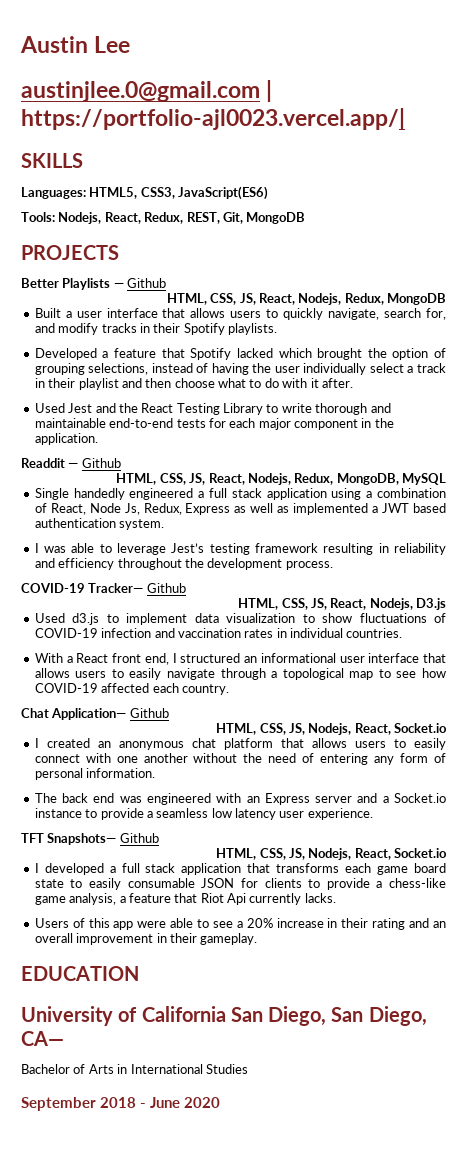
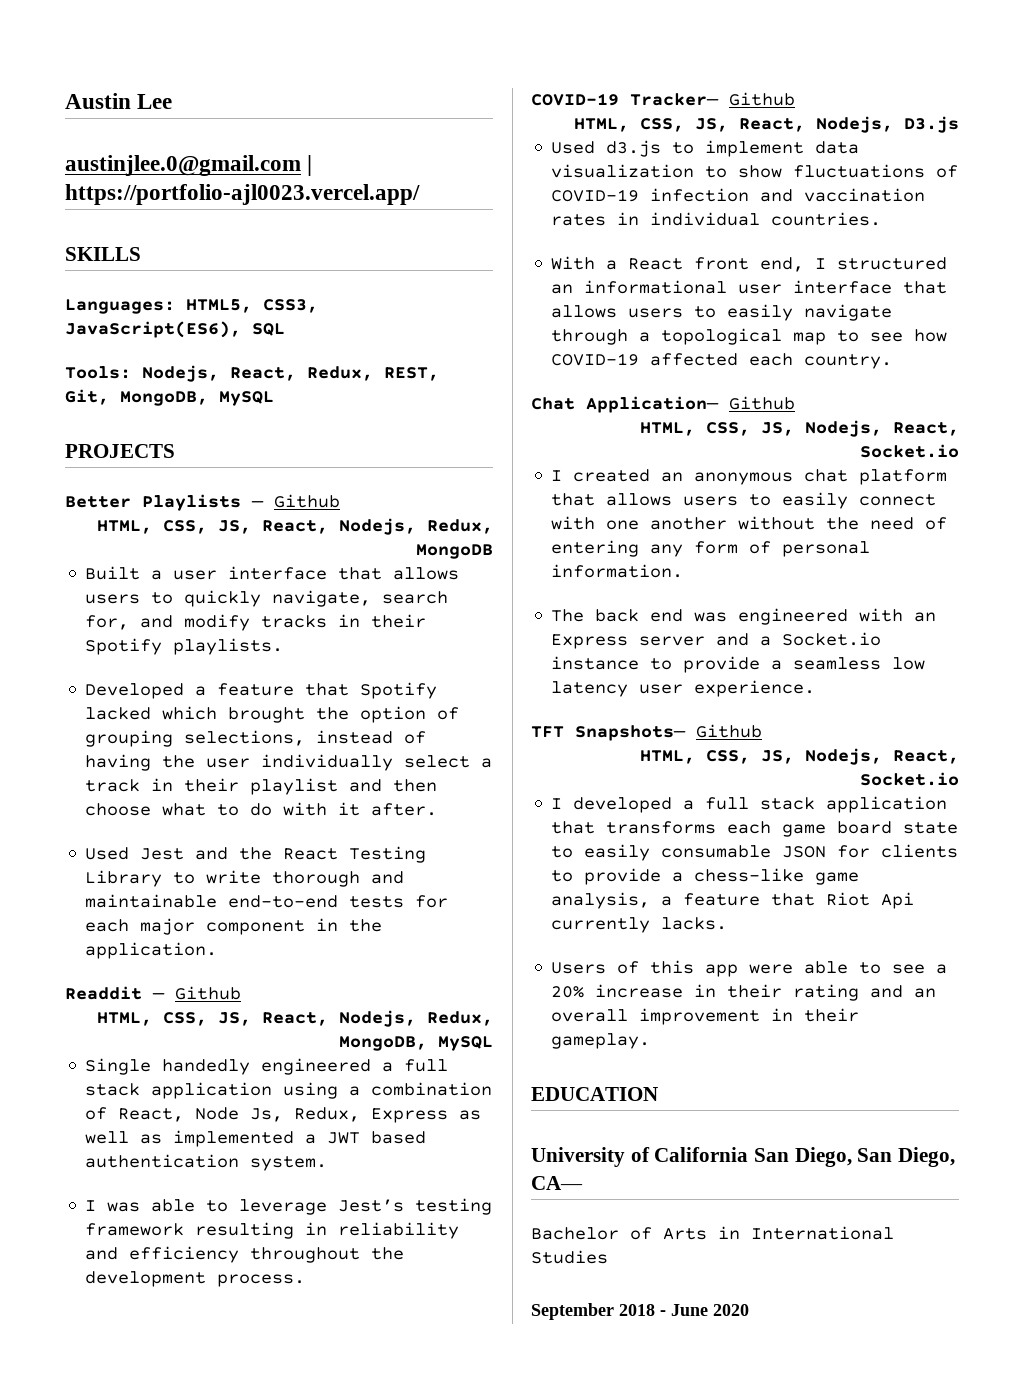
- austinjlee.0@gmail.com | https://portfolio-ajl0023.vercel.app/|
+ austinjlee.0@gmail.com | https://portfolio-ajl0023.vercel.app/
- Languages: HTML5, CSS3, JavaScript(ES6)
+ Languages: HTML5, CSS3, JavaScript(ES6), SQL
- Tools: Nodejs, React, Redux, REST, Git, MongoDB
+ Tools: Nodejs, React, Redux, REST, Git, MongoDB, MySQL

